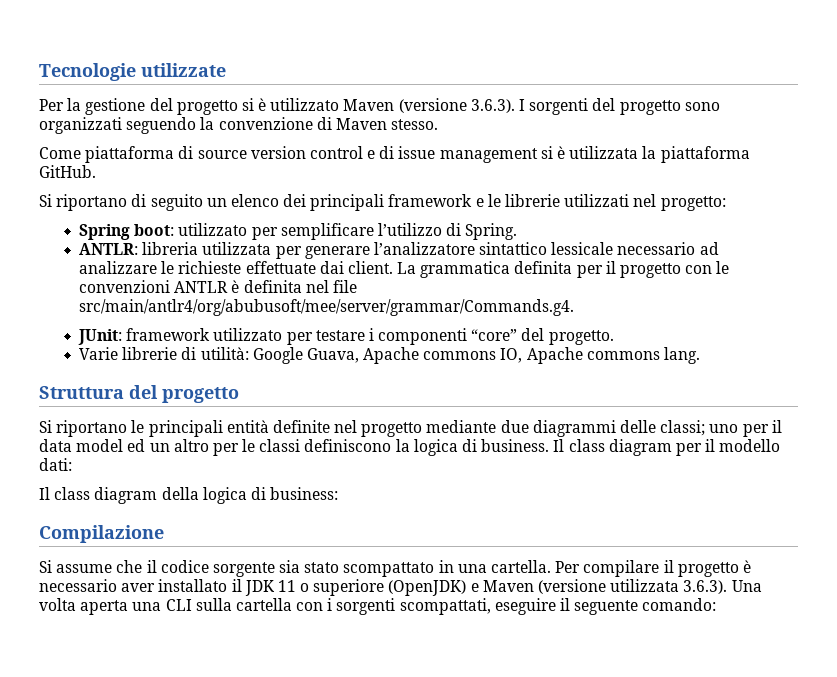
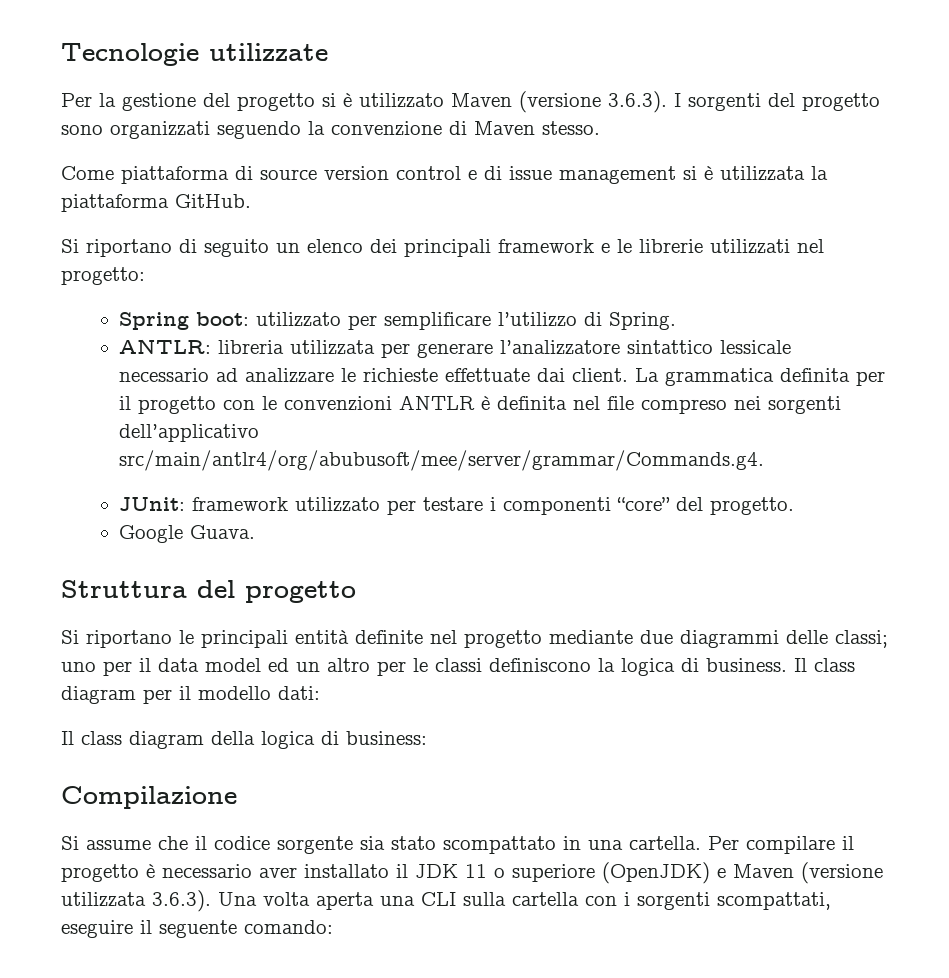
- La grammatica definita per il progetto con le convenzioni ANTLR è definita nel file src/main/antlr4/org/abubusoft/mee/server/grammar/Commands.g4.
+ La grammatica definita per il progetto con le convenzioni ANTLR è definita nel file compreso nei sorgenti dell’applicativo src/main/antlr4/org/abubusoft/mee/server/grammar/Commands.g4.
- Varie librerie di utilità: Google Guava, Apache commons IO, Apache commons lang.
+ Google Guava.

